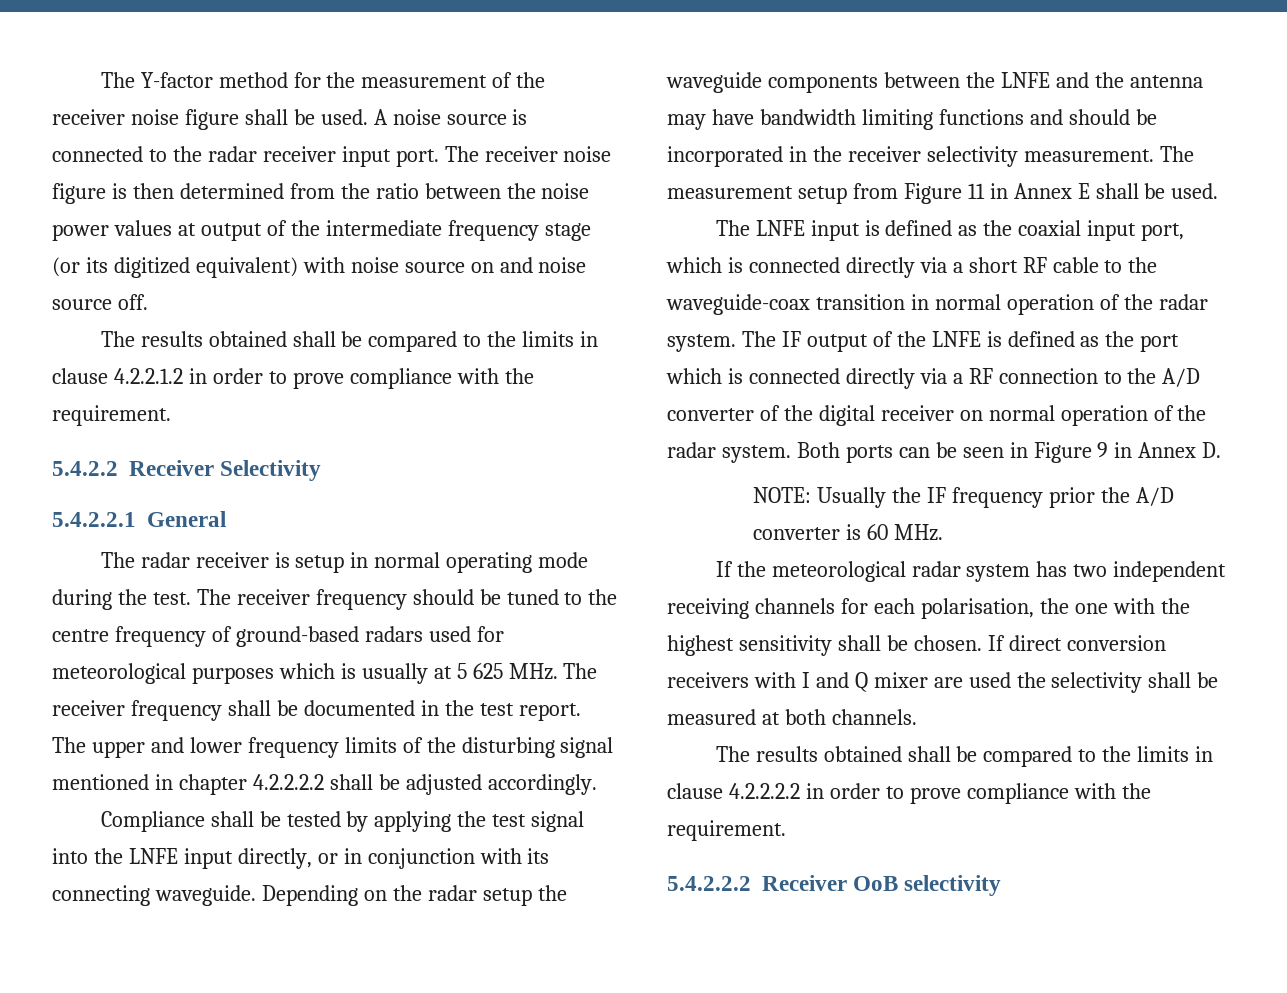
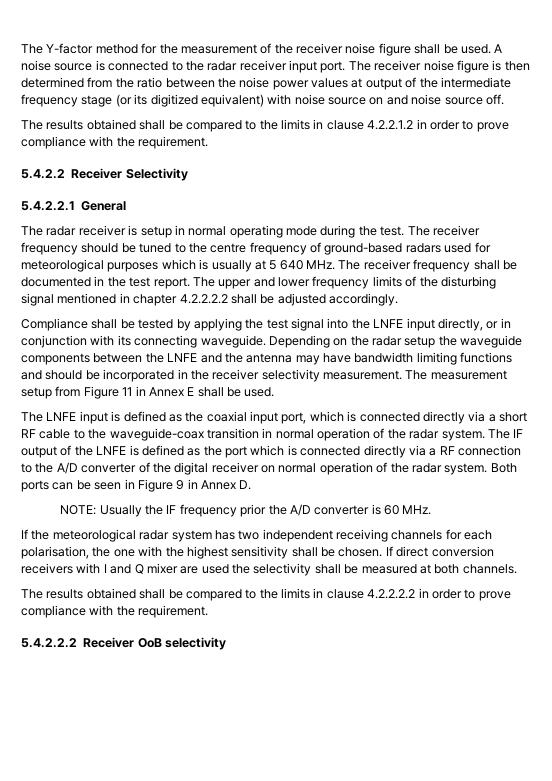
- The receiver frequency should be tuned to the centre frequency of ground-based radars used for meteorological purposes which is usually at 5 625 MHz. The receiver frequency shall be documented in the test report.
+ The receiver frequency should be tuned to the centre frequency of ground-based radars used for meteorological purposes which is usually at 5 640 MHz. The receiver frequency shall be documented in the test report.

